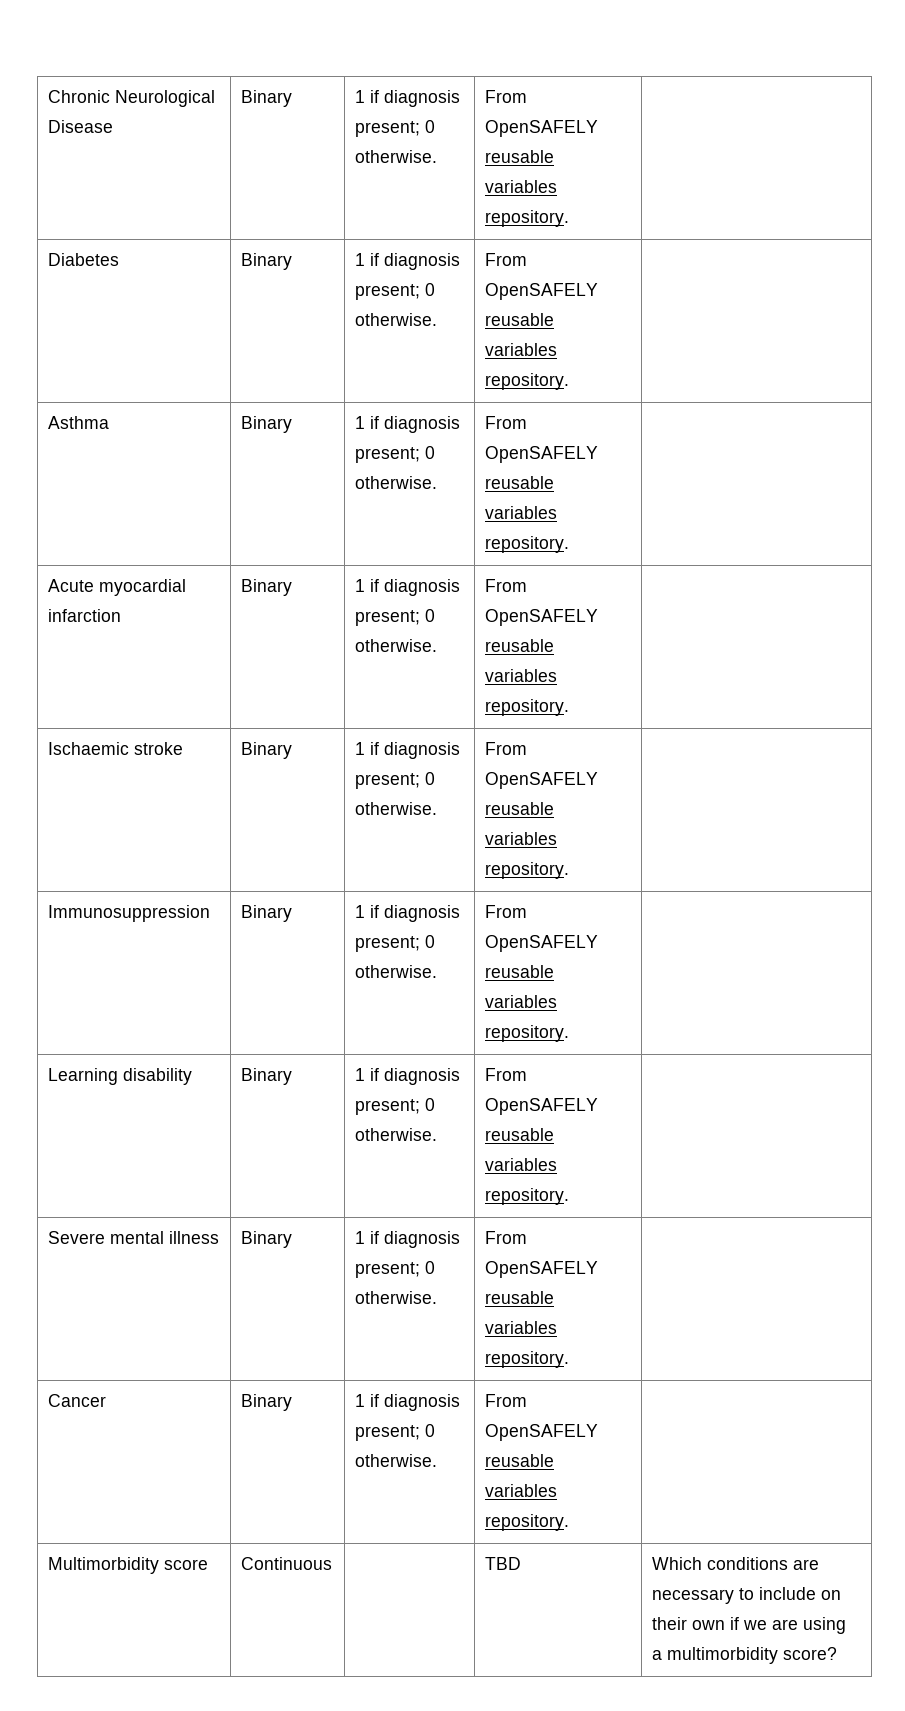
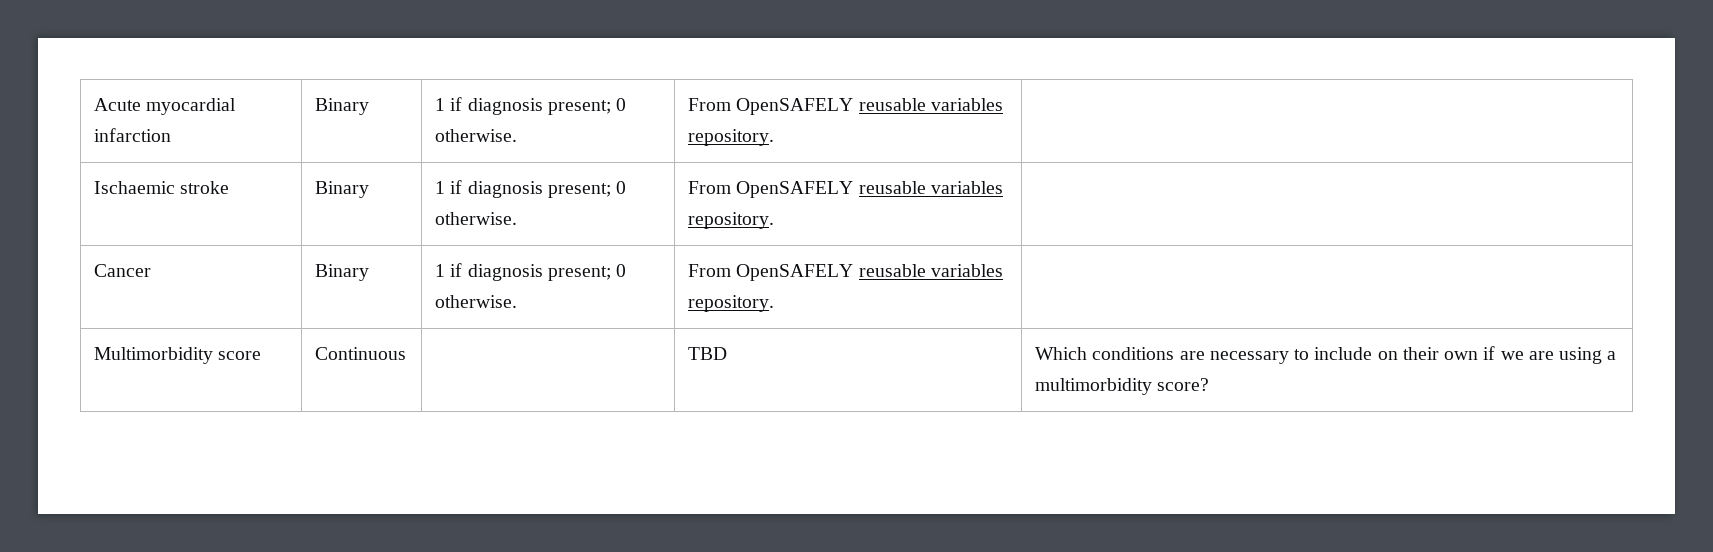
- Chronic Neurological Disease | Binary | 1 if diagnosis present; 0 otherwise. | From OpenSAFELY reusable variables repository. |
- Diabetes | Binary | 1 if diagnosis present; 0 otherwise. | From OpenSAFELY reusable variables repository. |
- Asthma | Binary | 1 if diagnosis present; 0 otherwise. | From OpenSAFELY reusable variables repository. |
- Immunosuppression | Binary | 1 if diagnosis present; 0 otherwise. | From OpenSAFELY reusable variables repository. |
- Learning disability | Binary | 1 if diagnosis present; 0 otherwise. | From OpenSAFELY reusable variables repository. |
- Severe mental illness | Binary | 1 if diagnosis present; 0 otherwise. | From OpenSAFELY reusable variables repository. |

